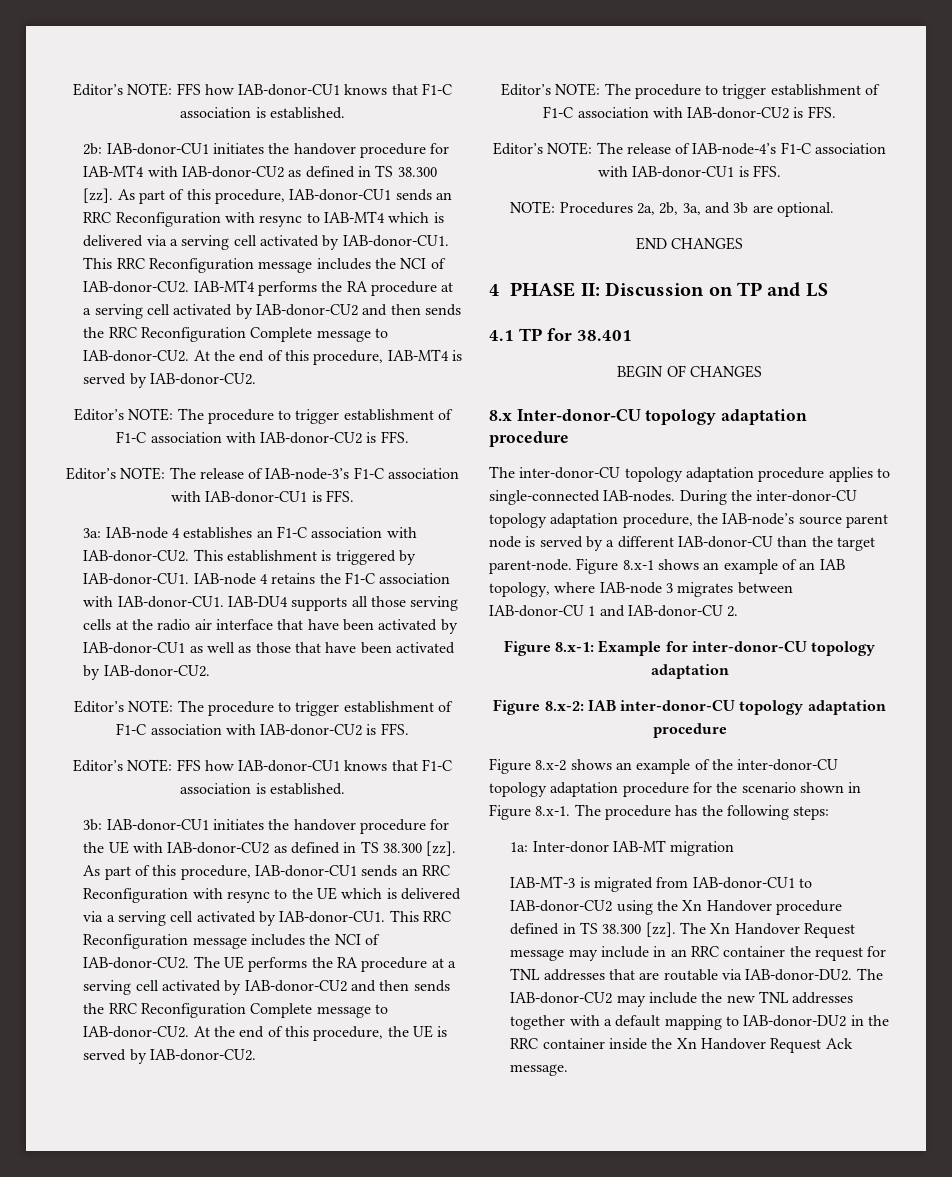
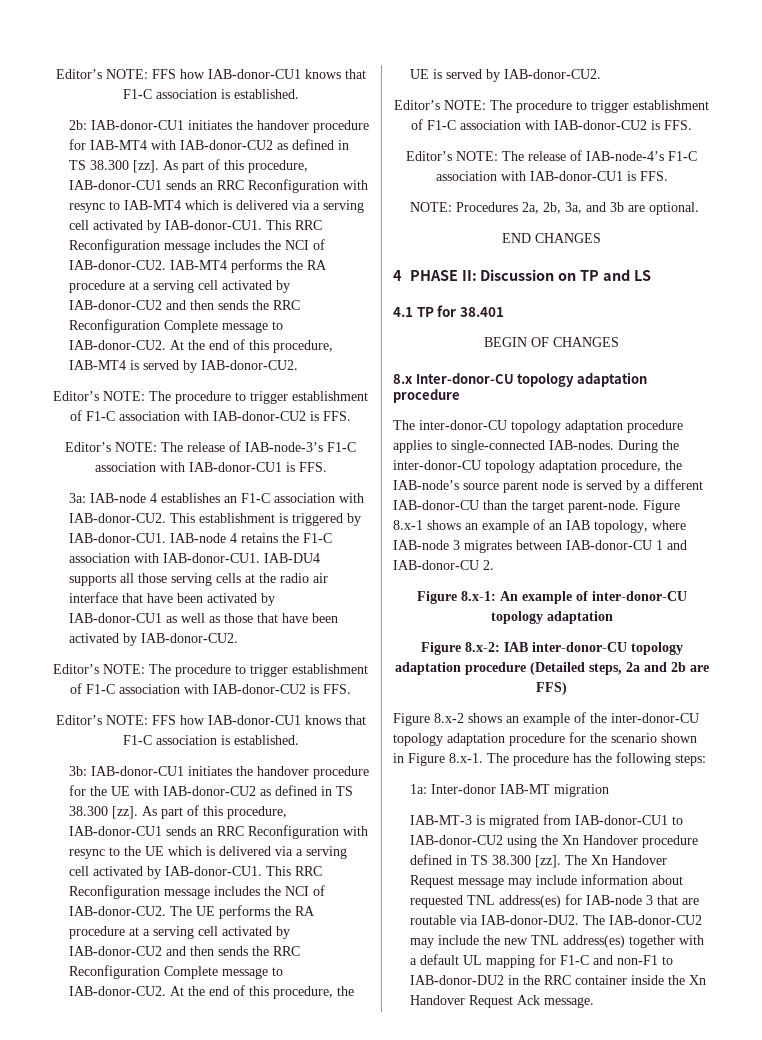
- Figure 8.x-1: Example for inter-donor-CU topology adaptation
+ Figure 8.x-1: An example of inter-donor-CU topology adaptation
- Figure 8.x-2: IAB inter-donor-CU topology adaptation procedure
+ Figure 8.x-2: IAB inter-donor-CU topology adaptation procedure (Detailed steps, 2a and 2b are FFS)
- The Xn Handover Request message may include in an RRC container the request for TNL addresses that are routable via IAB-donor-DU2.
+ The Xn Handover Request message may include information about requested TNL address(es) for IAB-node 3 that are routable via IAB-donor-DU2.
- The IAB-donor-CU2 may include the new TNL addresses together with a default mapping to IAB-donor-DU2 in the RRC container inside the Xn Handover Request Ack message.
+ The IAB-donor-CU2 may include the new TNL address(es) together with a default UL mapping for F1-C and non-F1 to IAB-donor-DU2 in the RRC container inside the Xn Handover Request Ack message.

